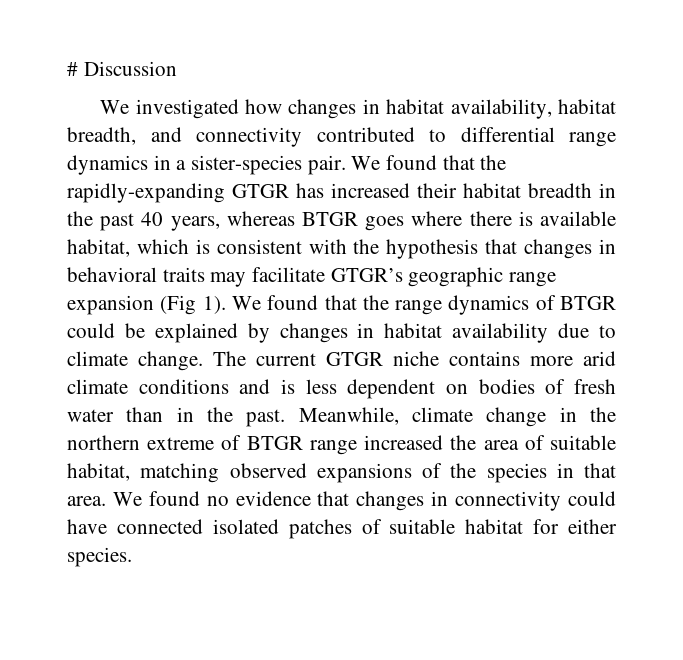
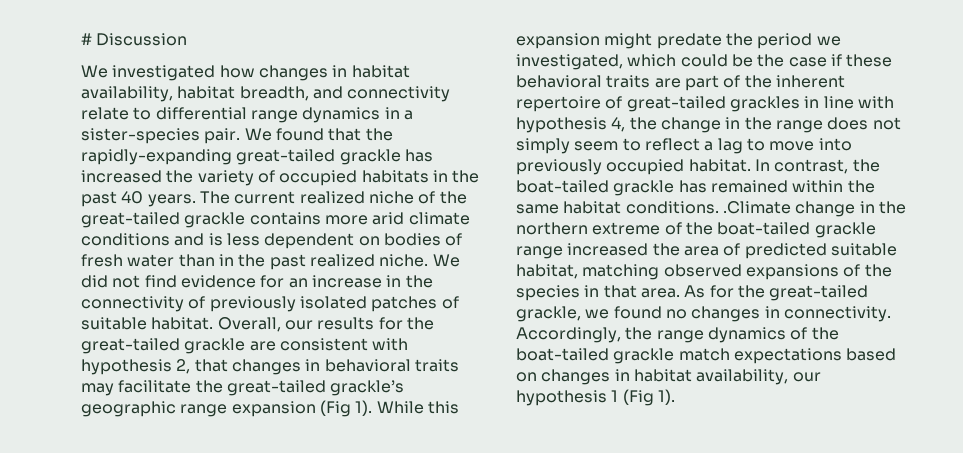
- We investigated how changes in habitat availability, habitat breadth, and connectivity contributed to differential range dynamics in a sister-species pair.
+ We investigated how changes in habitat availability, habitat breadth, and connectivity relate to differential range dynamics in a sister-species pair.
- We found that the rapidly-expanding GTGR has increased their habitat breadth in the past 40 years, whereas BTGR goes where there is available habitat, which is consistent with the hypothesis that changes in behavioral traits may facilitate GTGR’s geographic range expansion (Fig 1). We found that the range dynamics of BTGR could be explained by changes in habitat availability due to climate change. The current GTGR niche contains more arid climate conditions and is less dependent on bodies of fresh water than in the past. Meanwhile, climate change in the northern extreme of BTGR range increased the area of suitable habitat, matching observed expansions of the species in that area.
+ We found that the rapidly-expanding great-tailed grackle has increased the variety of occupied habitats in the past 40 years. The current realized niche of the great-tailed grackle contains more arid climate conditions and is less dependent on bodies of fresh water than in the past realized niche. We did not find evidence for an increase in the connectivity of previously isolated patches of suitable habitat. Overall, our results for the great-tailed grackle are consistent with hypothesis 2, that changes in behavioral traits may facilitate the great-tailed grackle’s geographic range expansion (Fig 1). While this expansion might predate the period we investigated, which could be the case if these behavioral traits are part of the inherent repertoire of great-tailed grackles in line with hypothesis 4, the change in the range does not simply seem to reflect a lag to move into previously occupied habitat. In contrast, the boat-tailed grackle has remained within the same habitat conditions. .Climate change in the northern extreme of the boat-tailed grackle range increased the area of predicted suitable habitat, matching observed expansions of the species in that area.
- We found no evidence that changes in connectivity could have connected isolated patches of suitable habitat for either species.
+ As for the great-tailed grackle, we found no changes in connectivity. Accordingly, the range dynamics of the boat-tailed grackle match expectations based on changes in habitat availability, our hypothesis 1 (Fig 1).

